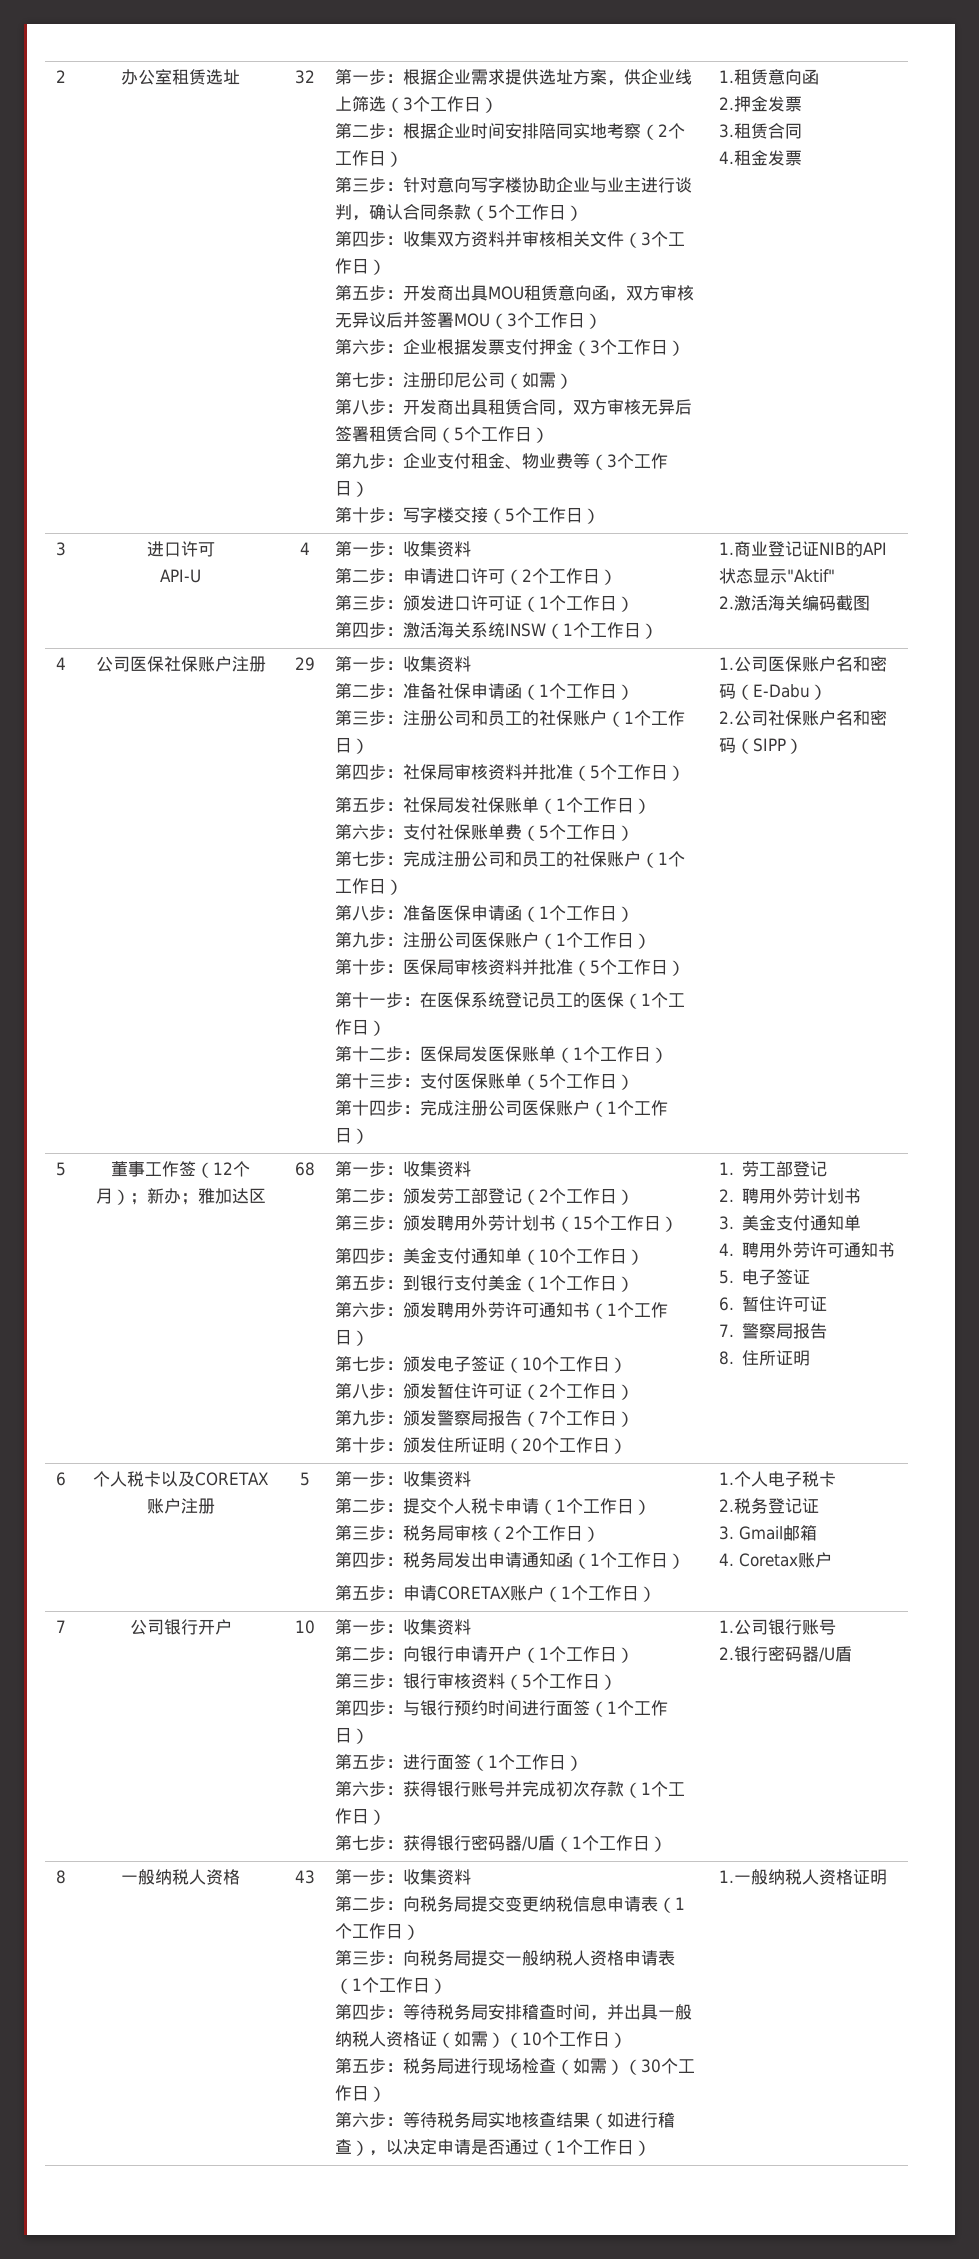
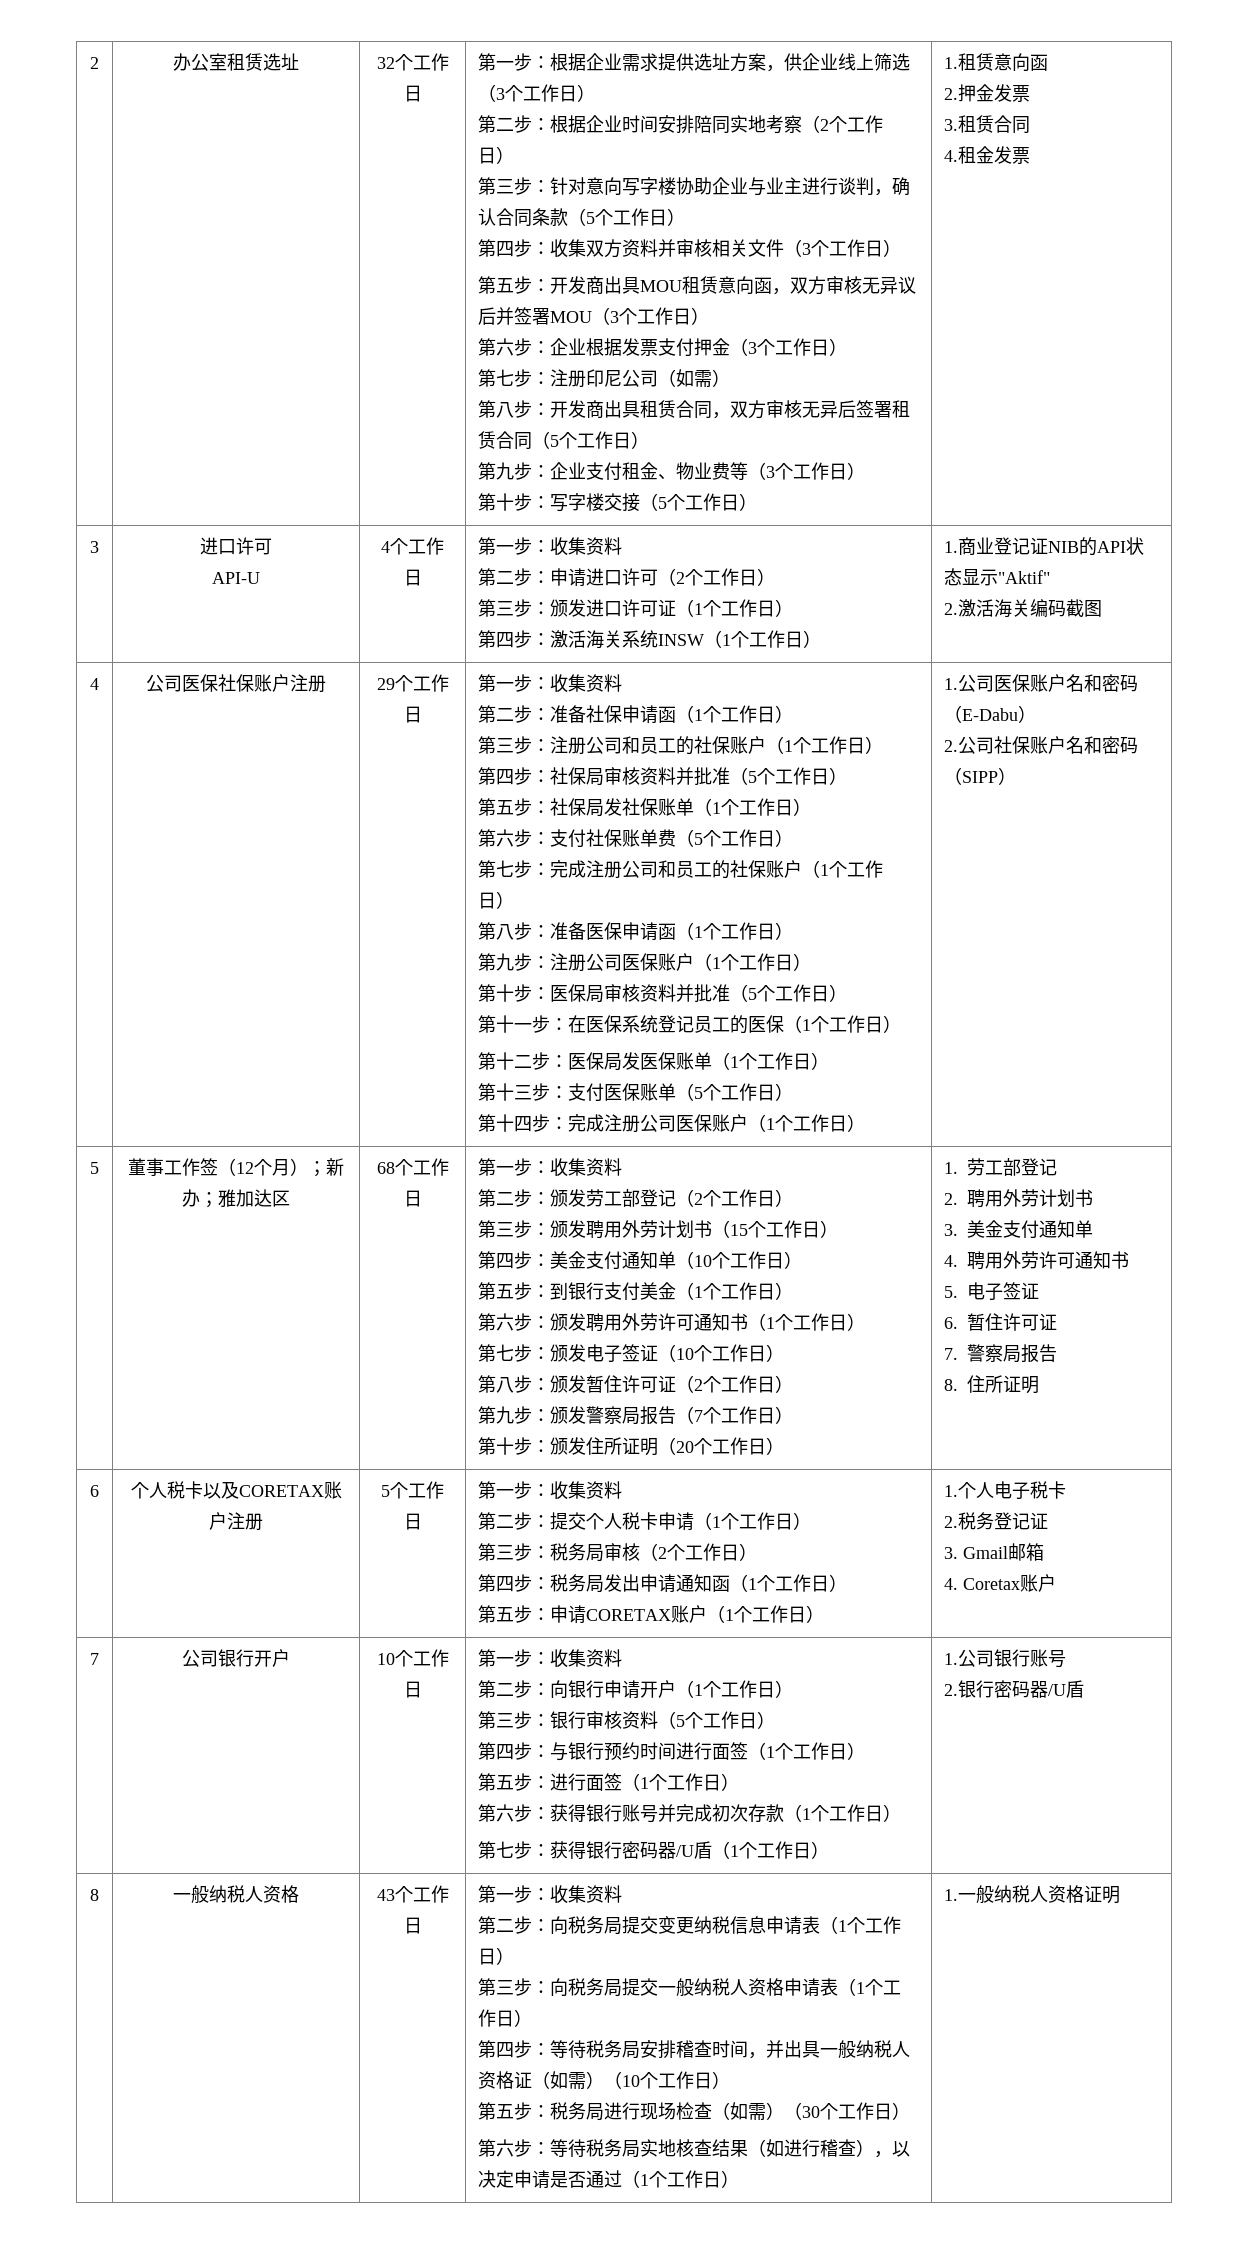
- 32
+ 32个工作日
- API-U | 4
+ API-U | 4个工作日
- 29
+ 29个工作日
- 68
+ 68个工作日
- 个人税卡以及CORETAX账户注册 | 5
+ 个人税卡以及CORETAX账户注册 | 5个工作日
- 公司银行开户 | 10
+ 公司银行开户 | 10个工作日
- 43
+ 43个工作日

